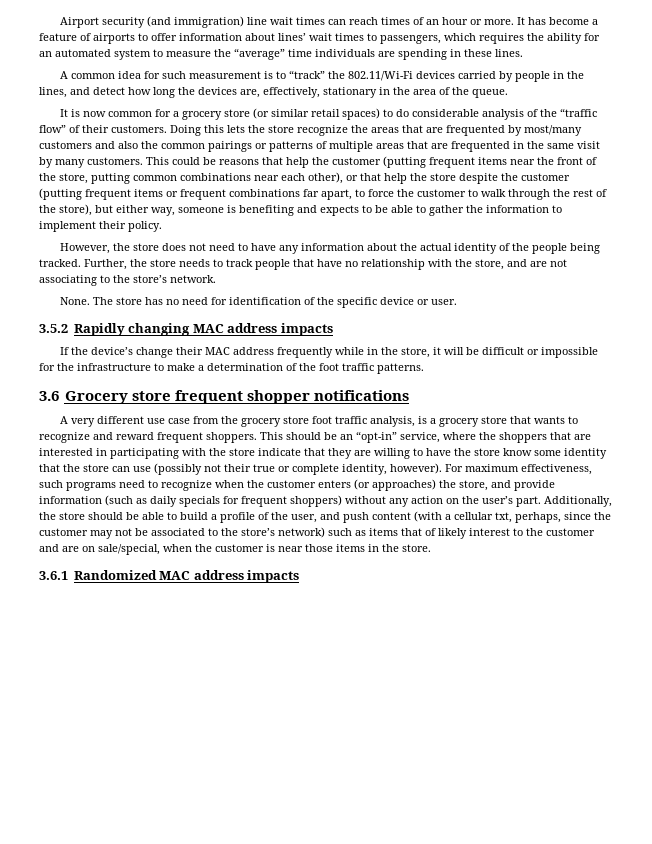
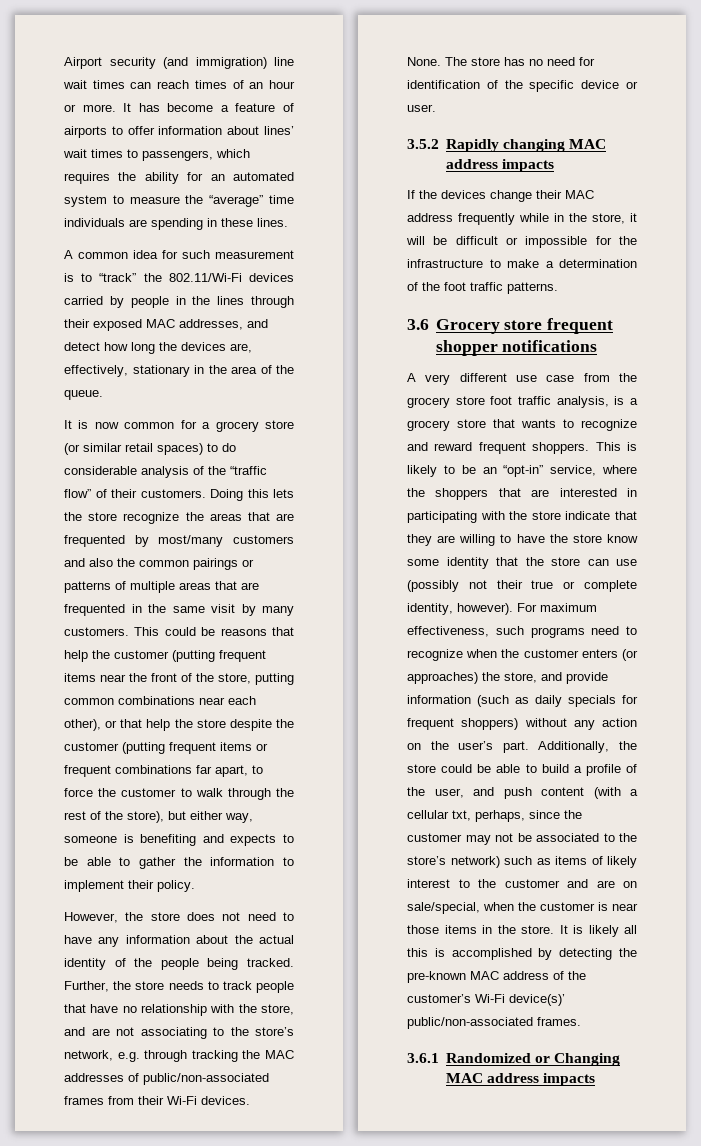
- A common idea for such measurement is to “track” the 802.11/Wi-Fi devices carried by people in the lines, and detect how long the devices are, effectively, stationary in the area of the queue.
+ A common idea for such measurement is to “track” the 802.11/Wi-Fi devices carried by people in the lines through their exposed MAC addresses, and detect how long the devices are, effectively, stationary in the area of the queue.
- Further, the store needs to track people that have no relationship with the store, and are not associating to the store’s network.
+ Further, the store needs to track people that have no relationship with the store, and are not associating to the store’s network, e.g. through tracking the MAC addresses of public/non-associated frames from their Wi-Fi devices.
- If the device’s change their MAC address frequently while in the store, it will be difficult or impossible for the infrastructure to make a determination of the foot traffic patterns.
+ If the devices change their MAC address frequently while in the store, it will be difficult or impossible for the infrastructure to make a determination of the foot traffic patterns.
- This should be an “opt-in” service, where the shoppers that are interested in participating with the store indicate that they are willing to have the store know some identity that the store can use (possibly not their true or complete identity, however).
+ This is likely to be an “opt-in” service, where the shoppers that are interested in participating with the store indicate that they are willing to have the store know some identity that the store can use (possibly not their true or complete identity, however).
- Additionally, the store should be able to build a profile of the user, and push content (with a cellular txt, perhaps, since the customer may not be associated to the store’s network) such as items that of likely interest to the customer and are on sale/special, when the customer is near those items in the store.
+ Additionally, the store could be able to build a profile of the user, and push content (with a cellular txt, perhaps, since the customer may not be associated to the store’s network) such as items of likely interest to the customer and are on sale/special, when the customer is near those items in the store. It is likely all this is accomplished by detecting the pre-known MAC address of the customer’s Wi-Fi device(s)’ public/non-associated frames.
- 3.6.1 Randomized MAC address impacts
+ 3.6.1 Randomized or Changing MAC address impacts

